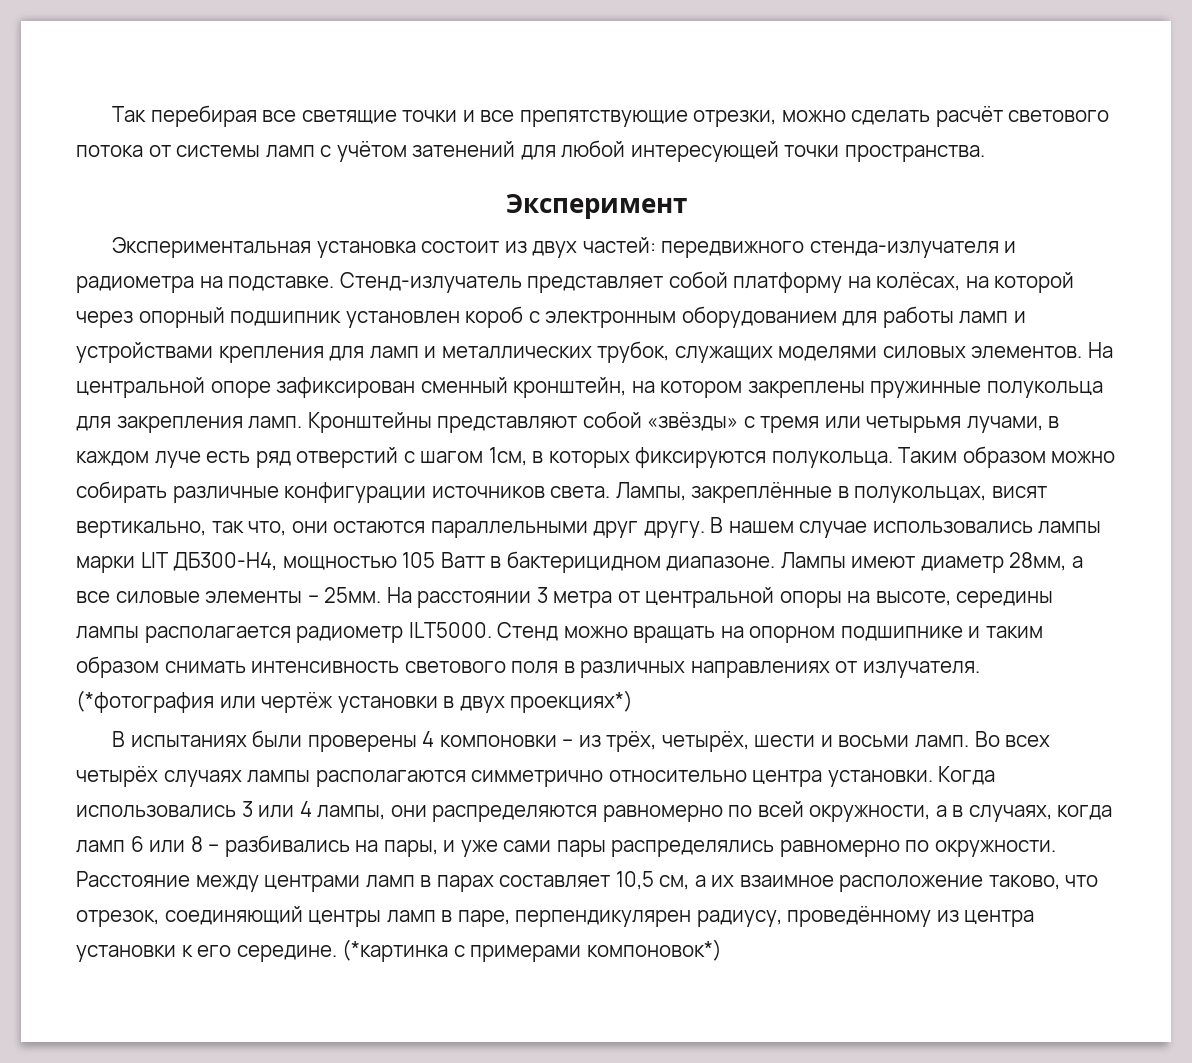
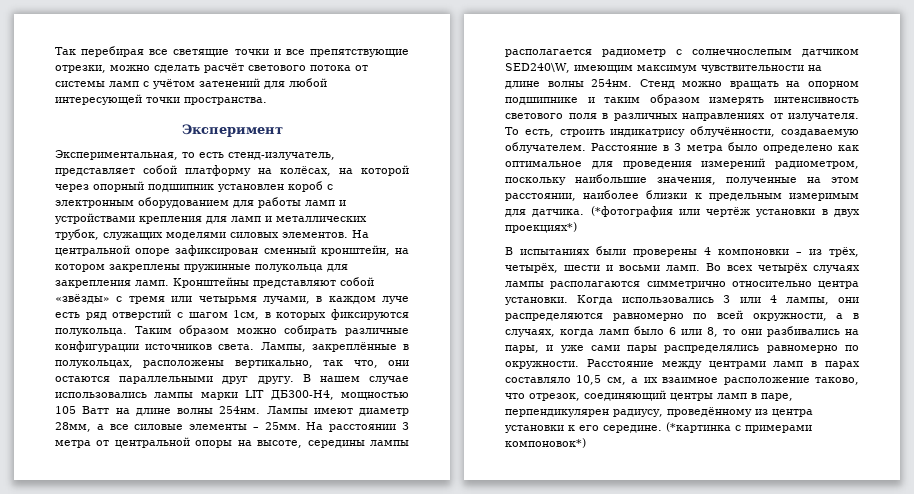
- Экспериментальная установка состоит из двух частей: передвижного стенда-излучателя и радиометра на подставке. Стенд-излучатель представляет собой платформу на колёсах, на которой через опорный подшипник установлен короб с электронным оборудованием для работы ламп и устройствами крепления для ламп и металлических трубок, служащих моделями силовых элементов.
+ Экспериментальная, то есть стенд-излучатель, представляет собой платформу на колёсах, на которой через опорный подшипник установлен короб с электронным оборудованием для работы ламп и устройствами крепления для ламп и металлических трубок, служащих моделями силовых элементов.
- Лампы, закреплённые в полукольцах, висят вертикально, так что, они остаются параллельными друг другу.
+ Лампы, закреплённые в полукольцах, расположены вертикально, так что, они остаются параллельными друг другу.
- В нашем случае использовались лампы марки LIT ДБ300-Н4, мощностью 105 Ватт в бактерицидном диапазоне.
+ В нашем случае использовались лампы марки LIT ДБ300-Н4, мощностью 105 Ватт на длине волны 254нм.
- На расстоянии 3 метра от центральной опоры на высоте, середины лампы располагается радиометр ILT5000.
+ На расстоянии 3 метра от центральной опоры на высоте, середины лампы располагается радиометр с солнечнослепым датчиком SED240\W, имеющим максимум чувствительности на длине волны 254нм.
- Стенд можно вращать на опорном подшипнике и таким образом снимать интенсивность светового поля в различных направлениях от излучателя.
+ Стенд можно вращать на опорном подшипнике и таким образом измерять интенсивность светового поля в различных направлениях от излучателя.
+ То есть, строить индикатрису облучённости, создаваемую облучателем. Расстояние в 3 метра было определено как оптимальное для проведения измерений радиометром, поскольку наибольшие значения, полученные на этом расстоянии, наиболее близки к предельным измеримым для датчика.
- Когда использовались 3 или 4 лампы, они распределяются равномерно по всей окружности, а в случаях, когда ламп 6 или 8 – разбивались на пары, и уже сами пары распределялись равномерно по окружности.
+ Когда использовались 3 или 4 лампы, они распределяются равномерно по всей окружности, а в случаях, когда ламп было 6 или 8, то они разбивались на пары, и уже сами пары распределялись равномерно по окружности.
- Расстояние между центрами ламп в парах составляет 10,5 см, а их взаимное расположение таково, что отрезок, соединяющий центры ламп в паре, перпендикулярен радиусу, проведённому из центра установки к его середине.
+ Расстояние между центрами ламп в парах составляло 10,5 см, а их взаимное расположение таково, что отрезок, соединяющий центры ламп в паре, перпендикулярен радиусу, проведённому из центра установки к его середине.

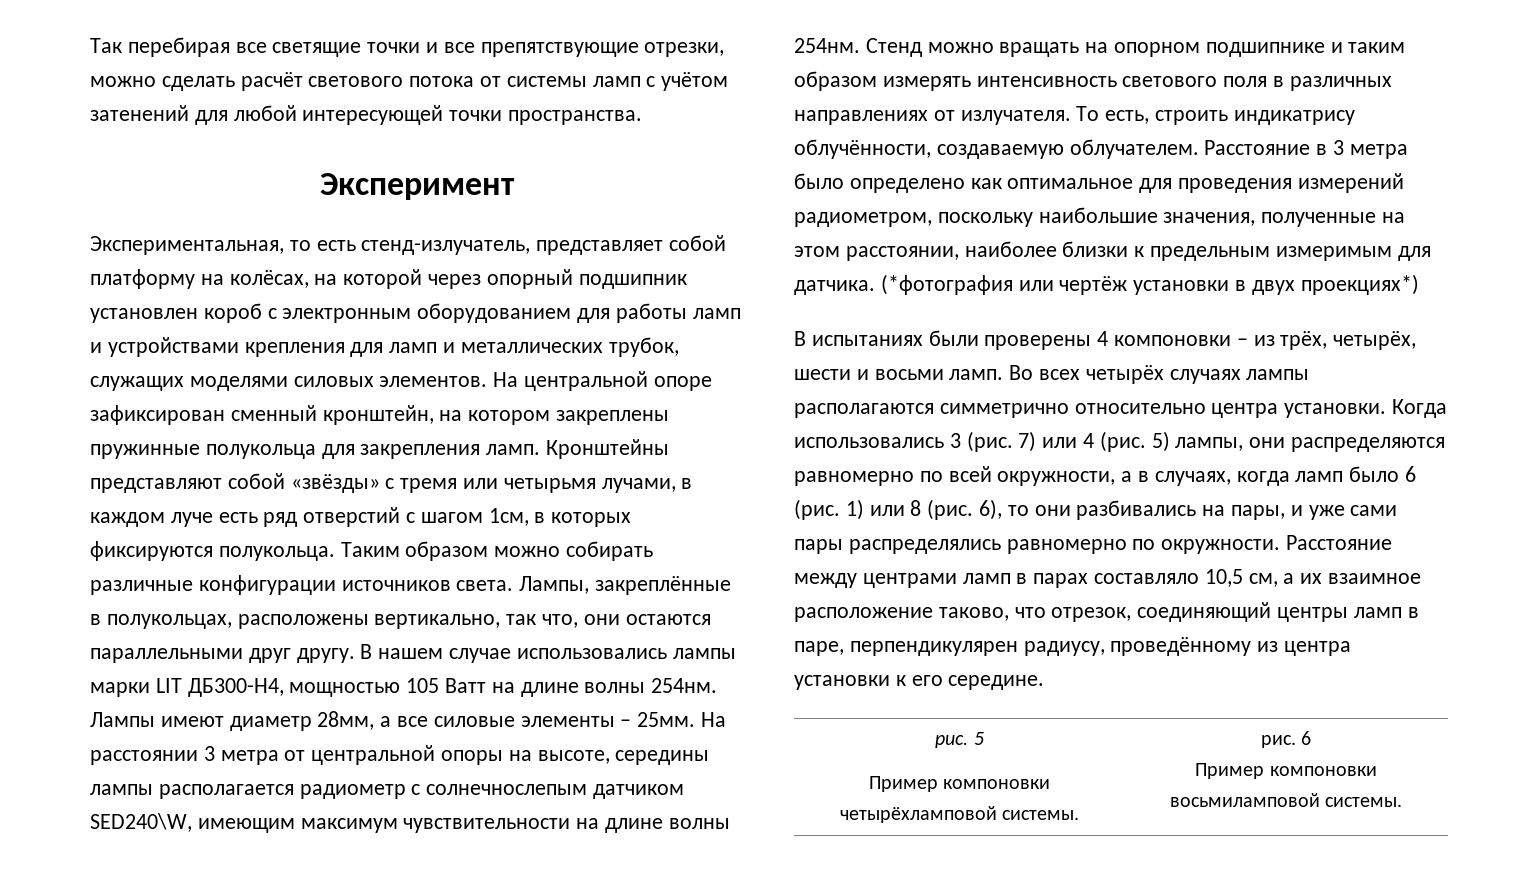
- Когда использовались 3 или 4 лампы, они распределяются равномерно по всей окружности, а в случаях, когда ламп было 6 или 8, то они разбивались на пары, и уже сами пары распределялись равномерно по окружности.
+ Когда использовались 3 (рис. 7) или 4 (рис. 5) лампы, они распределяются равномерно по всей окружности, а в случаях, когда ламп было 6 (рис. 1) или 8 (рис. 6), то они разбивались на пары, и уже сами пары распределялись равномерно по окружности.
- Расстояние между центрами ламп в парах составляло 10,5 см, а их взаимное расположение таково, что отрезок, соединяющий центры ламп в паре, перпендикулярен радиусу, проведённому из центра установки к его середине. (*картинка с примерами компоновок*)
+ Расстояние между центрами ламп в парах составляло 10,5 см, а их взаимное расположение таково, что отрезок, соединяющий центры ламп в паре, перпендикулярен радиусу, проведённому из центра установки к его середине.
+ рис. 5
+ Пример компоновки четырёхламповой системы. | рис. 6
+ Пример компоновки восьмиламповой системы.

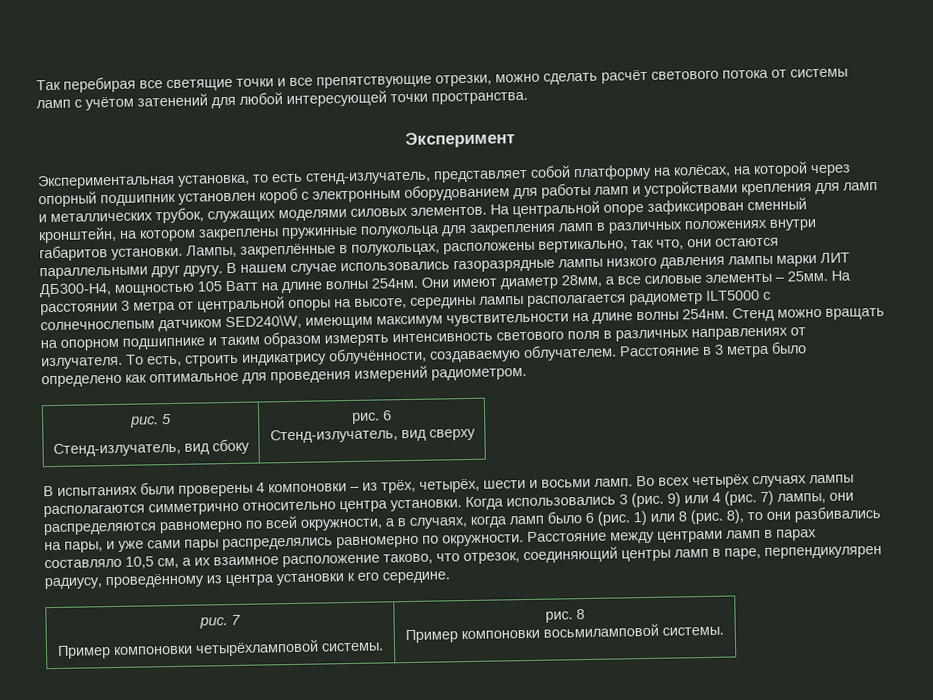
- Экспериментальная, то есть стенд-излучатель, представляет собой платформу на колёсах, на которой через опорный подшипник установлен короб с электронным оборудованием для работы ламп и устройствами крепления для ламп и металлических трубок, служащих моделями силовых элементов.
+ Экспериментальная установка, то есть стенд-излучатель, представляет собой платформу на колёсах, на которой через опорный подшипник установлен короб с электронным оборудованием для работы ламп и устройствами крепления для ламп и металлических трубок, служащих моделями силовых элементов.
- На центральной опоре зафиксирован сменный кронштейн, на котором закреплены пружинные полукольца для закрепления ламп. Кронштейны представляют собой «звёзды» с тремя или четырьмя лучами, в каждом луче есть ряд отверстий с шагом 1см, в которых фиксируются полукольца. Таким образом можно собирать различные конфигурации источников света.
+ На центральной опоре зафиксирован сменный кронштейн, на котором закреплены пружинные полукольца для закрепления ламп в различных положениях внутри габаритов установки.
- В нашем случае использовались лампы марки LIT ДБ300-Н4, мощностью 105 Ватт на длине волны 254нм.
+ В нашем случае использовались газоразрядные лампы низкого давления лампы марки ЛИТ ДБ300-Н4, мощностью 105 Ватт на длине волны 254нм.
- Лампы имеют диаметр 28мм, а все силовые элементы – 25мм.
+ Они имеют диаметр 28мм, а все силовые элементы – 25мм.
- На расстоянии 3 метра от центральной опоры на высоте, середины лампы располагается радиометр с солнечнослепым датчиком SED240\W, имеющим максимум чувствительности на длине волны 254нм.
+ На расстоянии 3 метра от центральной опоры на высоте, середины лампы располагается радиометр ILT5000 с солнечнослепым датчиком SED240\W, имеющим максимум чувствительности на длине волны 254нм.
- Расстояние в 3 метра было определено как оптимальное для проведения измерений радиометром, поскольку наибольшие значения, полученные на этом расстоянии, наиболее близки к предельным измеримым для датчика. (*фотография или чертёж установки в двух проекциях*)
+ Расстояние в 3 метра было определено как оптимальное для проведения измерений радиометром.
+ рис. 5
+ Стенд-излучатель, вид сбоку | рис. 6
+ Стенд-излучатель, вид сверху
- 7) или 4 (рис.
+ 9) или 4 (рис.
- 5) лампы, они распределяются равномерно по всей окружности, а в случаях, когда ламп было 6 (рис.
+ 7) лампы, они распределяются равномерно по всей окружности, а в случаях, когда ламп было 6 (рис.
- 6), то они разбивались на пары, и уже сами пары распределялись равномерно по окружности.
+ 8), то они разбивались на пары, и уже сами пары распределялись равномерно по окружности.
- рис. 5
- Пример компоновки четырёхламповой системы. | рис. 6
+ рис. 7
+ Пример компоновки четырёхламповой системы. | рис. 8

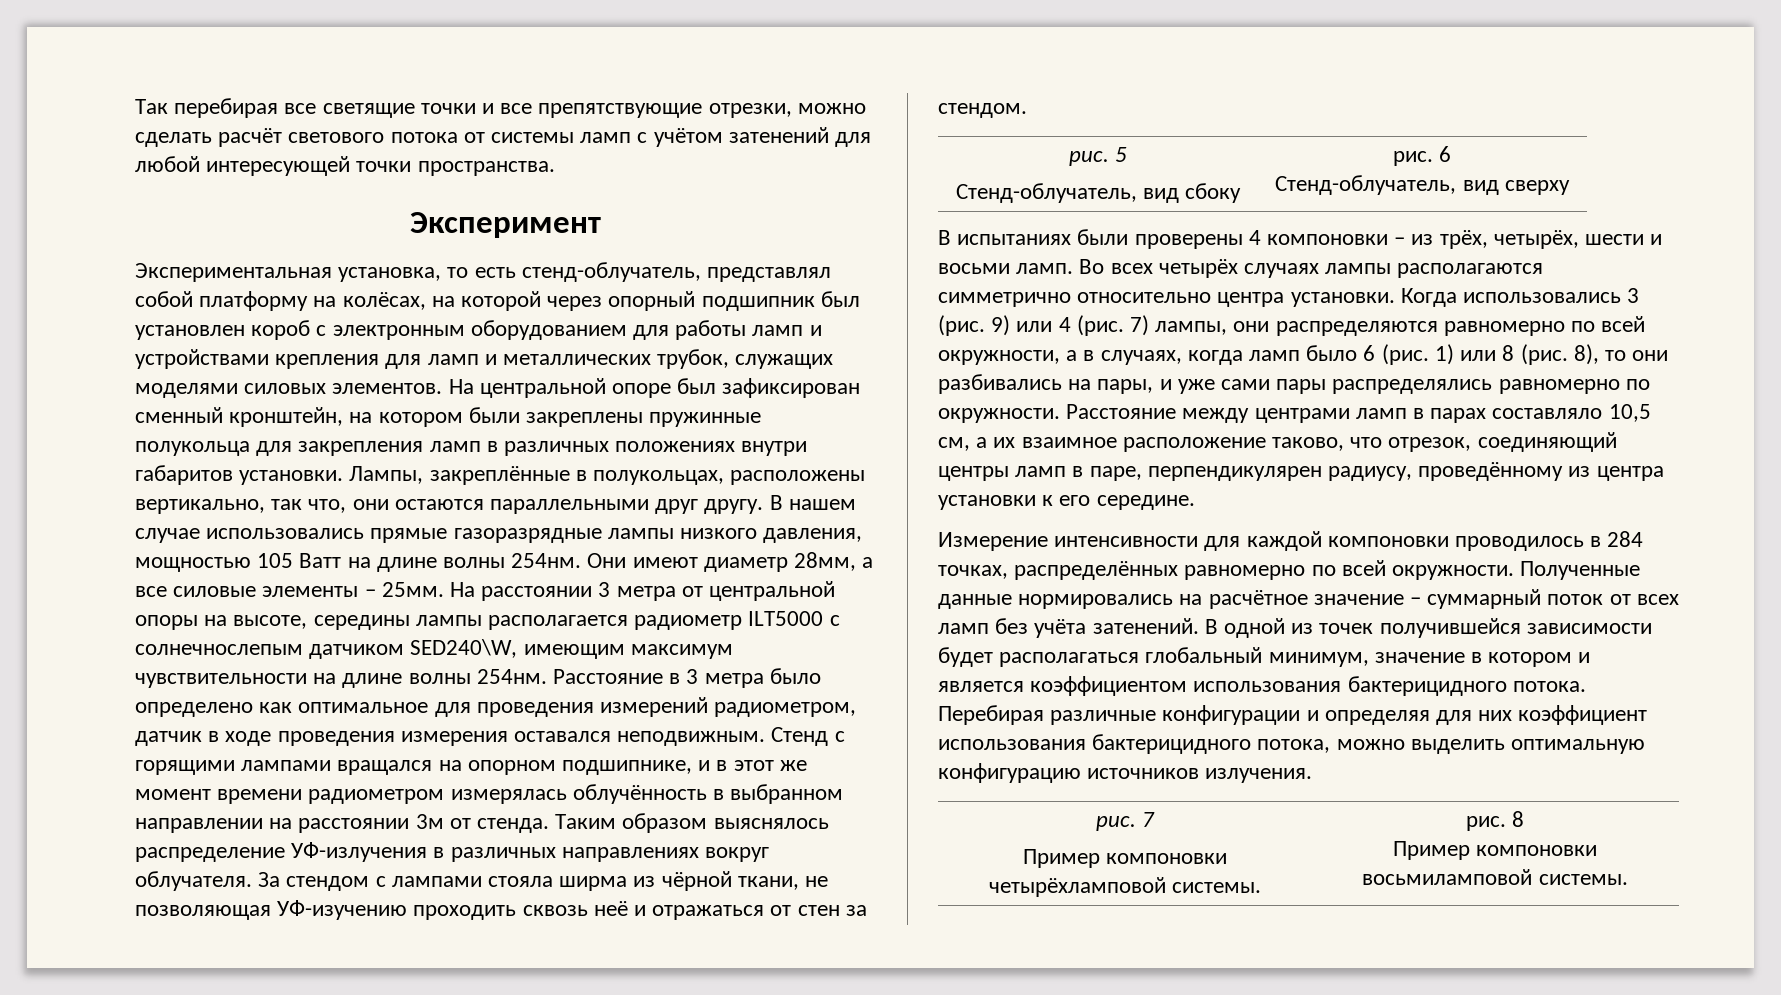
- Экспериментальная установка, то есть стенд-излучатель, представляет собой платформу на колёсах, на которой через опорный подшипник установлен короб с электронным оборудованием для работы ламп и устройствами крепления для ламп и металлических трубок, служащих моделями силовых элементов.
+ Экспериментальная установка, то есть стенд-облучатель, представлял собой платформу на колёсах, на которой через опорный подшипник был установлен короб с электронным оборудованием для работы ламп и устройствами крепления для ламп и металлических трубок, служащих моделями силовых элементов.
- На центральной опоре зафиксирован сменный кронштейн, на котором закреплены пружинные полукольца для закрепления ламп в различных положениях внутри габаритов установки.
+ На центральной опоре был зафиксирован сменный кронштейн, на котором были закреплены пружинные полукольца для закрепления ламп в различных положениях внутри габаритов установки.
- В нашем случае использовались газоразрядные лампы низкого давления лампы марки ЛИТ ДБ300-Н4, мощностью 105 Ватт на длине волны 254нм.
+ В нашем случае использовались прямые газоразрядные лампы низкого давления, мощностью 105 Ватт на длине волны 254нм.
- Стенд можно вращать на опорном подшипнике и таким образом измерять интенсивность светового поля в различных направлениях от излучателя. То есть, строить индикатрису облучённости, создаваемую облучателем.
- Расстояние в 3 метра было определено как оптимальное для проведения измерений радиометром.
+ Расстояние в 3 метра было определено как оптимальное для проведения измерений радиометром, датчик в ходе проведения измерения оставался неподвижным. Стенд с горящими лампами вращался на опорном подшипнике, и в этот же момент времени радиометром измерялась облучённость в выбранном направлении на расстоянии 3м от стенда. Таким образом выяснялось распределение УФ-излучения в различных направлениях вокруг облучателя. За стендом с лампами стояла ширма из чёрной ткани, не позволяющая УФ-изучению проходить сквозь неё и отражаться от стен за стендом.
  рис. 5
- Стенд-излучатель, вид сбоку | рис. 6
- Стенд-излучатель, вид сверху
+ Стенд-облучатель, вид сбоку | рис. 6
+ Стенд-облучатель, вид сверху
+ Измерение интенсивности для каждой компоновки проводилось в 284 точках, распределённых равномерно по всей окружности. Полученные данные нормировались на расчётное значение – суммарный поток от всех ламп без учёта затенений. В одной из точек получившейся зависимости будет располагаться глобальный минимум, значение в котором и является коэффициентом использования бактерицидного потока. Перебирая различные конфигурации и определяя для них коэффициент использования бактерицидного потока, можно выделить оптимальную конфигурацию источников излучения.

